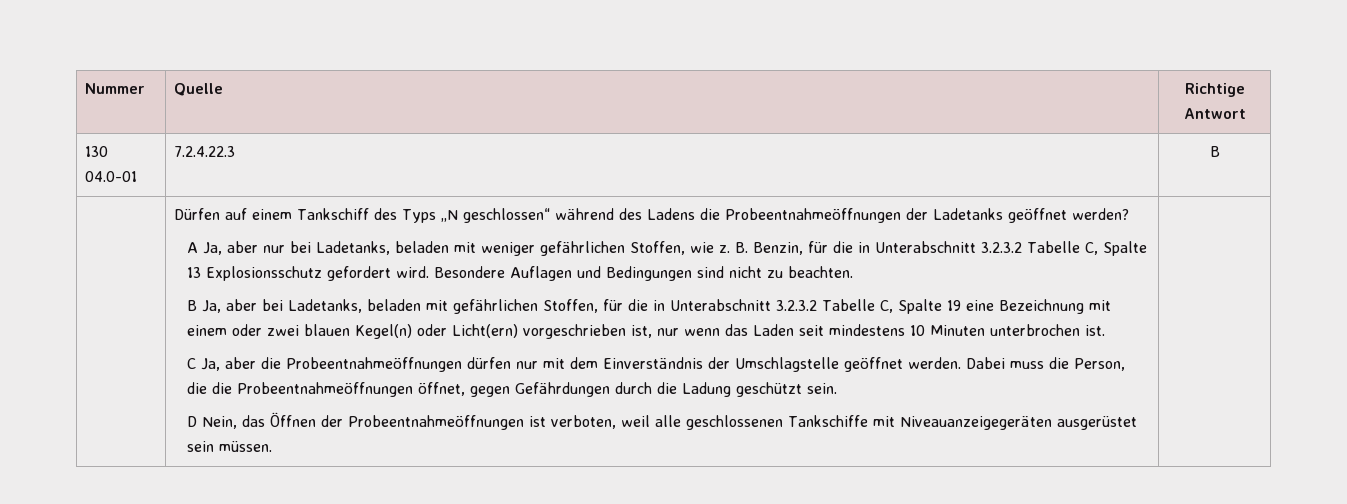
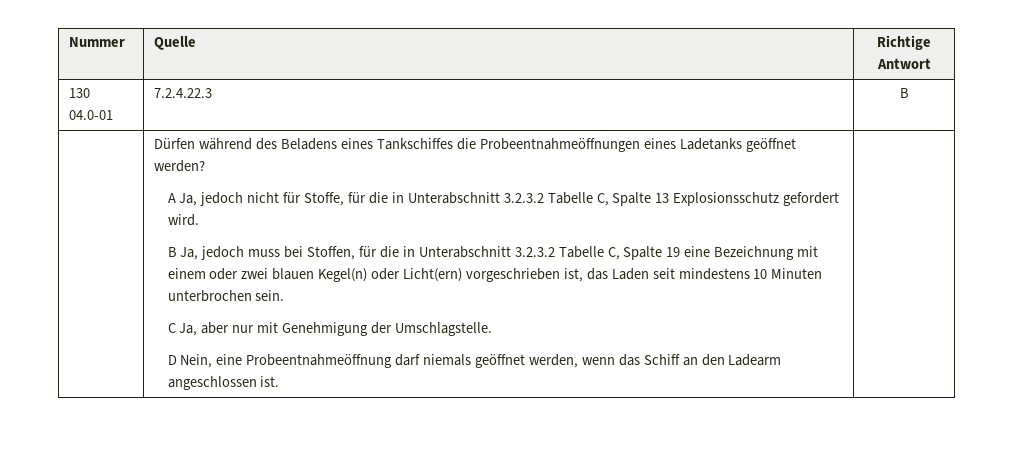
- Dürfen auf einem Tankschiff des Typs „N geschlossen“ während des Ladens die Probeentnahmeöffnungen der Ladetanks geöffnet werden?
+ Dürfen während des Beladens eines Tankschiffes die Probeentnahmeöffnungen eines Ladetanks geöffnet werden?
- A Ja, aber nur bei Ladetanks, beladen mit weniger gefährlichen Stoffen, wie z. B. Benzin, für die in Unterabschnitt 3.2.3.2 Tabelle C, Spalte 13 Explosionsschutz gefordert wird. Besondere Auflagen und Bedingungen sind nicht zu beachten.
- B Ja, aber bei Ladetanks, beladen mit gefährlichen Stoffen, für die in Unterabschnitt 3.2.3.2 Tabelle C, Spalte 19 eine Bezeichnung mit einem oder zwei blauen Kegel(n) oder Licht(ern) vorgeschrieben ist, nur wenn das Laden seit mindestens 10 Minuten unterbrochen ist.
+ A Ja, jedoch nicht für Stoffe, für die in Unterabschnitt 3.2.3.2 Tabelle C, Spalte 13 Explosionsschutz gefordert wird.
+ B Ja, jedoch muss bei Stoffen, für die in Unterabschnitt 3.2.3.2 Tabelle C, Spalte 19 eine Bezeichnung mit einem oder zwei blauen Kegel(n) oder Licht(ern) vorgeschrieben ist, das Laden seit mindestens 10 Minuten unterbrochen sein.
- C Ja, aber die Probeentnahmeöffnungen dürfen nur mit dem Einverständnis der Umschlagstelle geöffnet werden. Dabei muss die Person, die die Probeentnahmeöffnungen öffnet, gegen Gefährdungen durch die Ladung geschützt sein.
- D Nein, das Öffnen der Probeentnahmeöffnungen ist verboten, weil alle geschlossenen Tankschiffe mit Niveauanzeigegeräten ausgerüstet sein müssen.
+ C Ja, aber nur mit Genehmigung der Umschlagstelle.
+ D Nein, eine Probeentnahmeöffnung darf niemals geöffnet werden, wenn das Schiff an den Ladearm angeschlossen ist.

